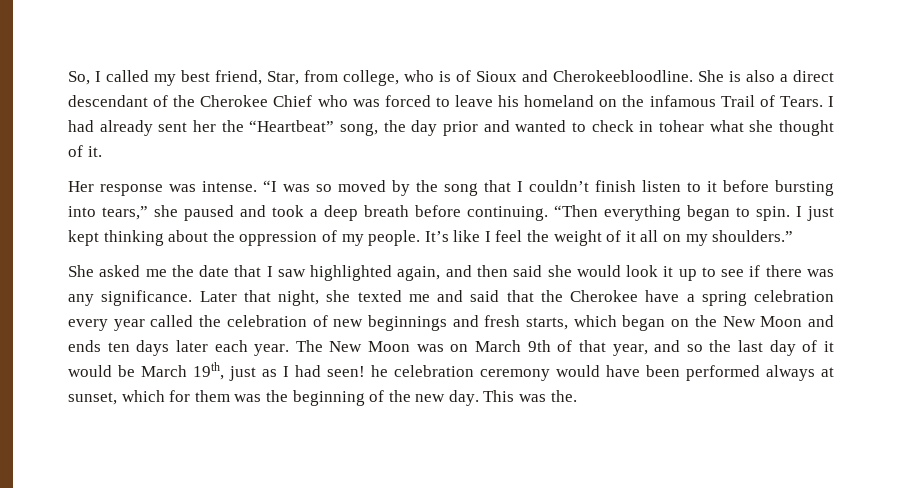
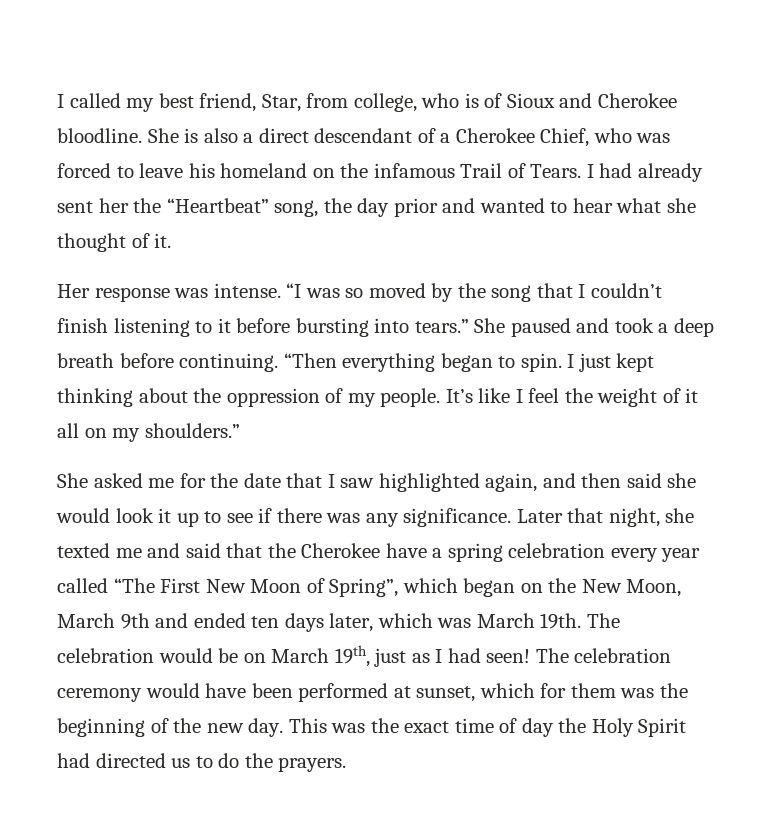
- So, I called my best friend, Star, from college, who is of Sioux and Cherokeebloodline.
+ I called my best friend, Star, from college, who is of Sioux and Cherokee bloodline.
- She is also a direct descendant of the Cherokee Chief who was forced to leave his homeland on the infamous Trail of Tears.
+ She is also a direct descendant of a Cherokee Chief, who was forced to leave his homeland on the infamous Trail of Tears.
- I had already sent her the “Heartbeat” song, the day prior and wanted to check in tohear what she thought of it.
+ I had already sent her the “Heartbeat” song, the day prior and wanted to hear what she thought of it.
- “I was so moved by the song that I couldn’t finish listen to it before bursting into tears,” she paused and took a deep breath before continuing.
+ “I was so moved by the song that I couldn’t finish listening to it before bursting into tears.” She paused and took a deep breath before continuing.
- She asked me the date that I saw highlighted again, and then said she would look it up to see if there was any significance.
+ She asked me for the date that I saw highlighted again, and then said she would look it up to see if there was any significance.
- Later that night, she texted me and said that the Cherokee have a spring celebration every year called the celebration of new beginnings and fresh starts, which began on the New Moon and ends ten days later each year. The New Moon was on March 9th of that year, and so the last day of it would be March 19th, just as I had seen! he celebration ceremony would have been performed always at sunset, which for them was the beginning of the new day.
+ Later that night, she texted me and said that the Cherokee have a spring celebration every year called “The First New Moon of Spring”, which began on the New Moon, March 9th and ended ten days later, which was March 19th. The celebration would be on March 19th, just as I had seen! The celebration ceremony would have been performed at sunset, which for them was the beginning of the new day.
- This was the.
+ This was the exact time of day the Holy Spirit had directed us to do the prayers.

